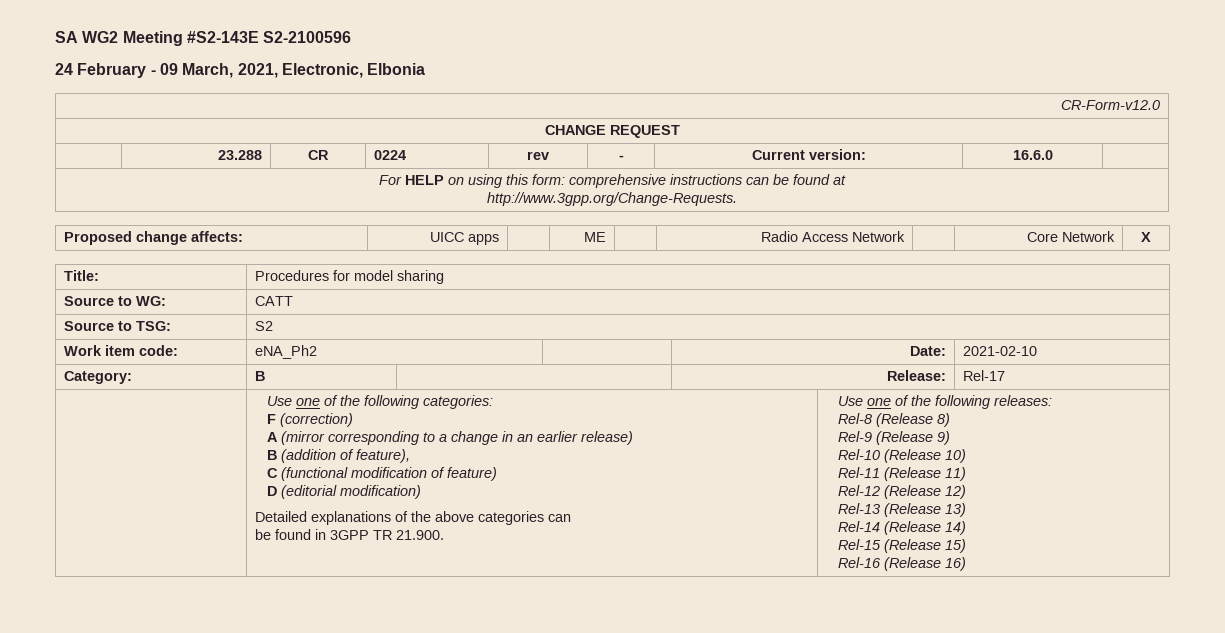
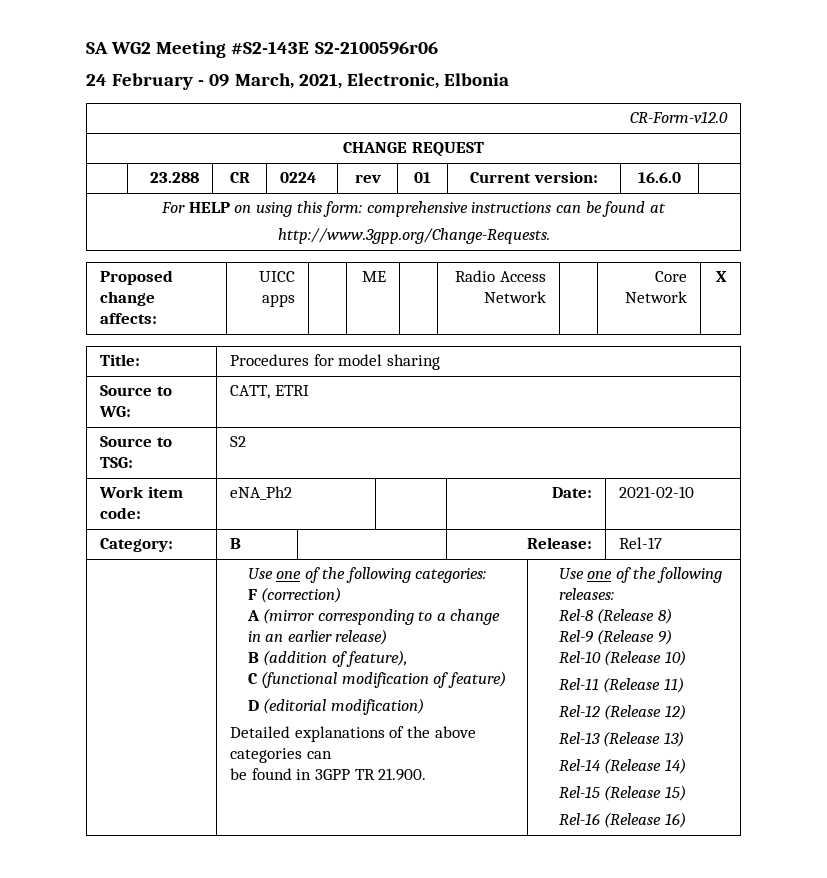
- SA WG2 Meeting #S2-143E S2-2100596
+ SA WG2 Meeting #S2-143E S2-2100596r06
- | 23.288 | CR | 0224 | rev | - | Current version: | 16.6.0 |
+ | 23.288 | CR | 0224 | rev | 01 | Current version: | 16.6.0 |
- Source to WG: | CATT
+ Source to WG: | CATT, ETRI

